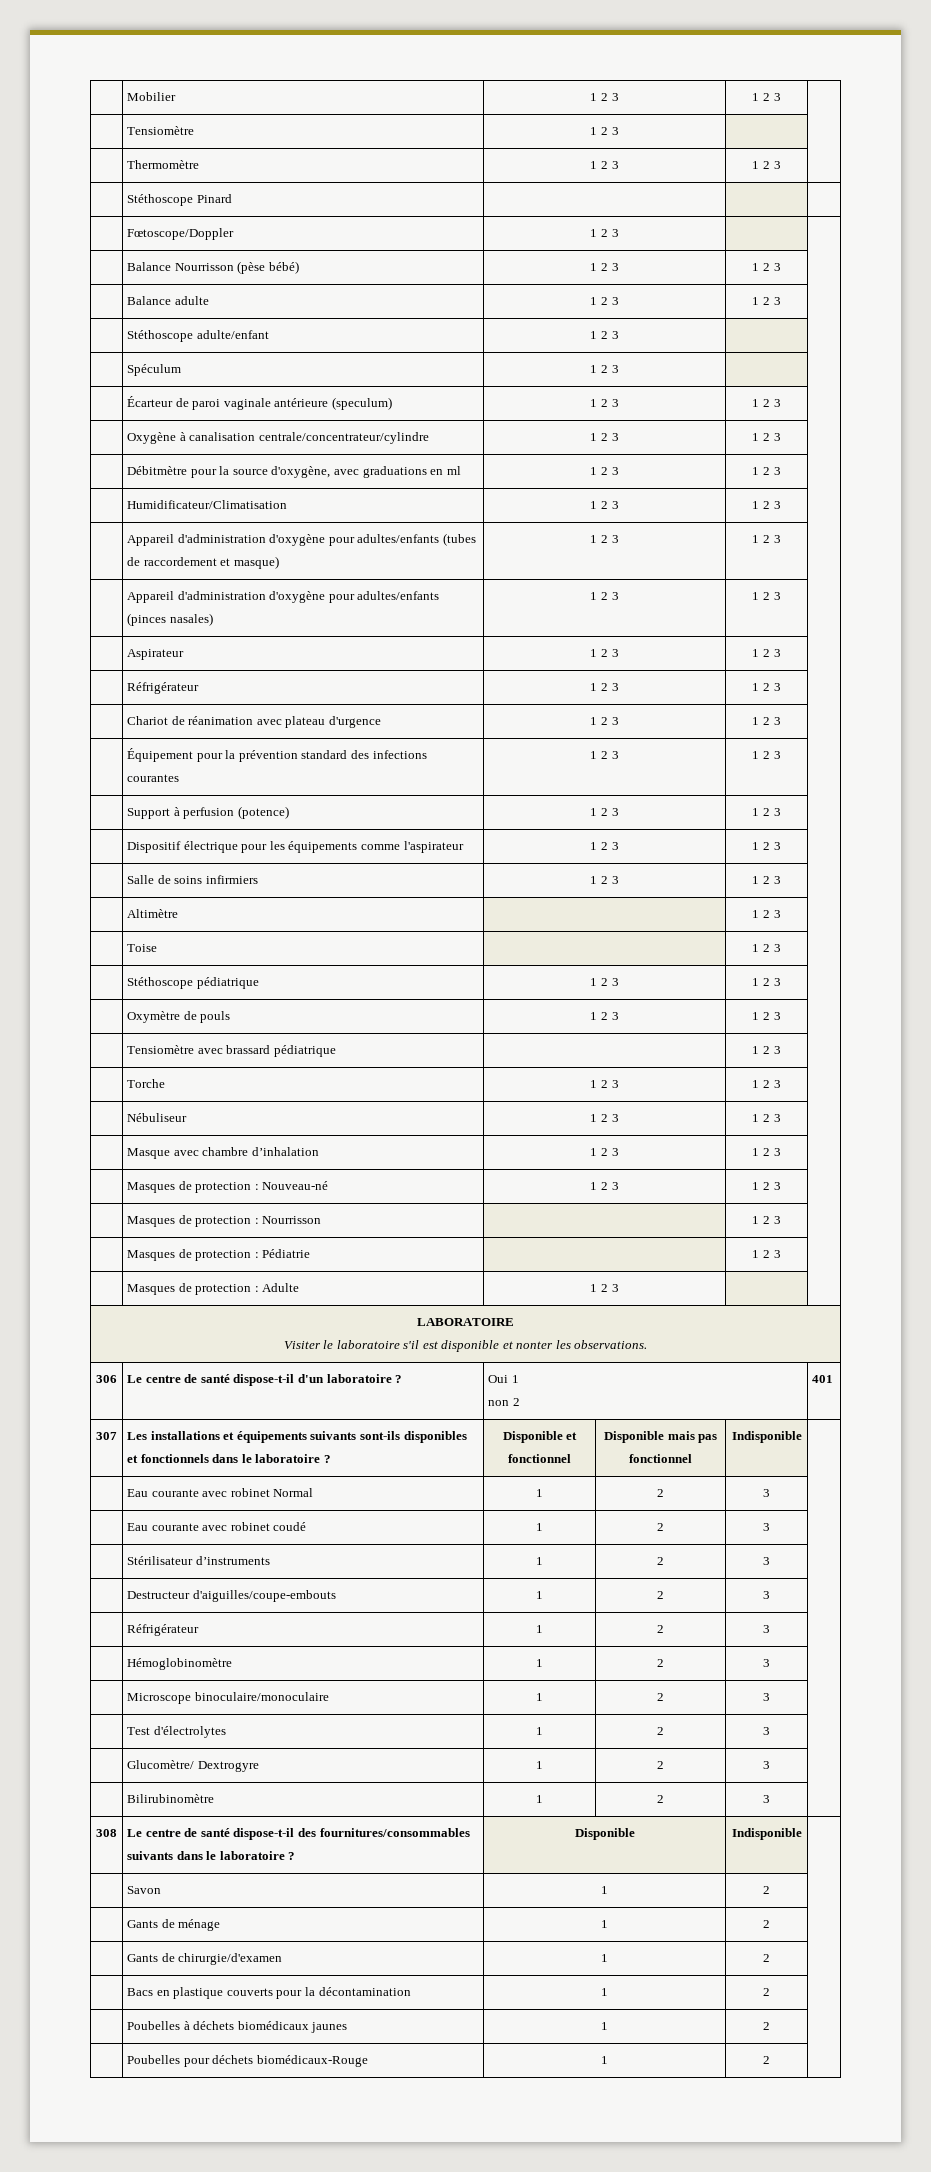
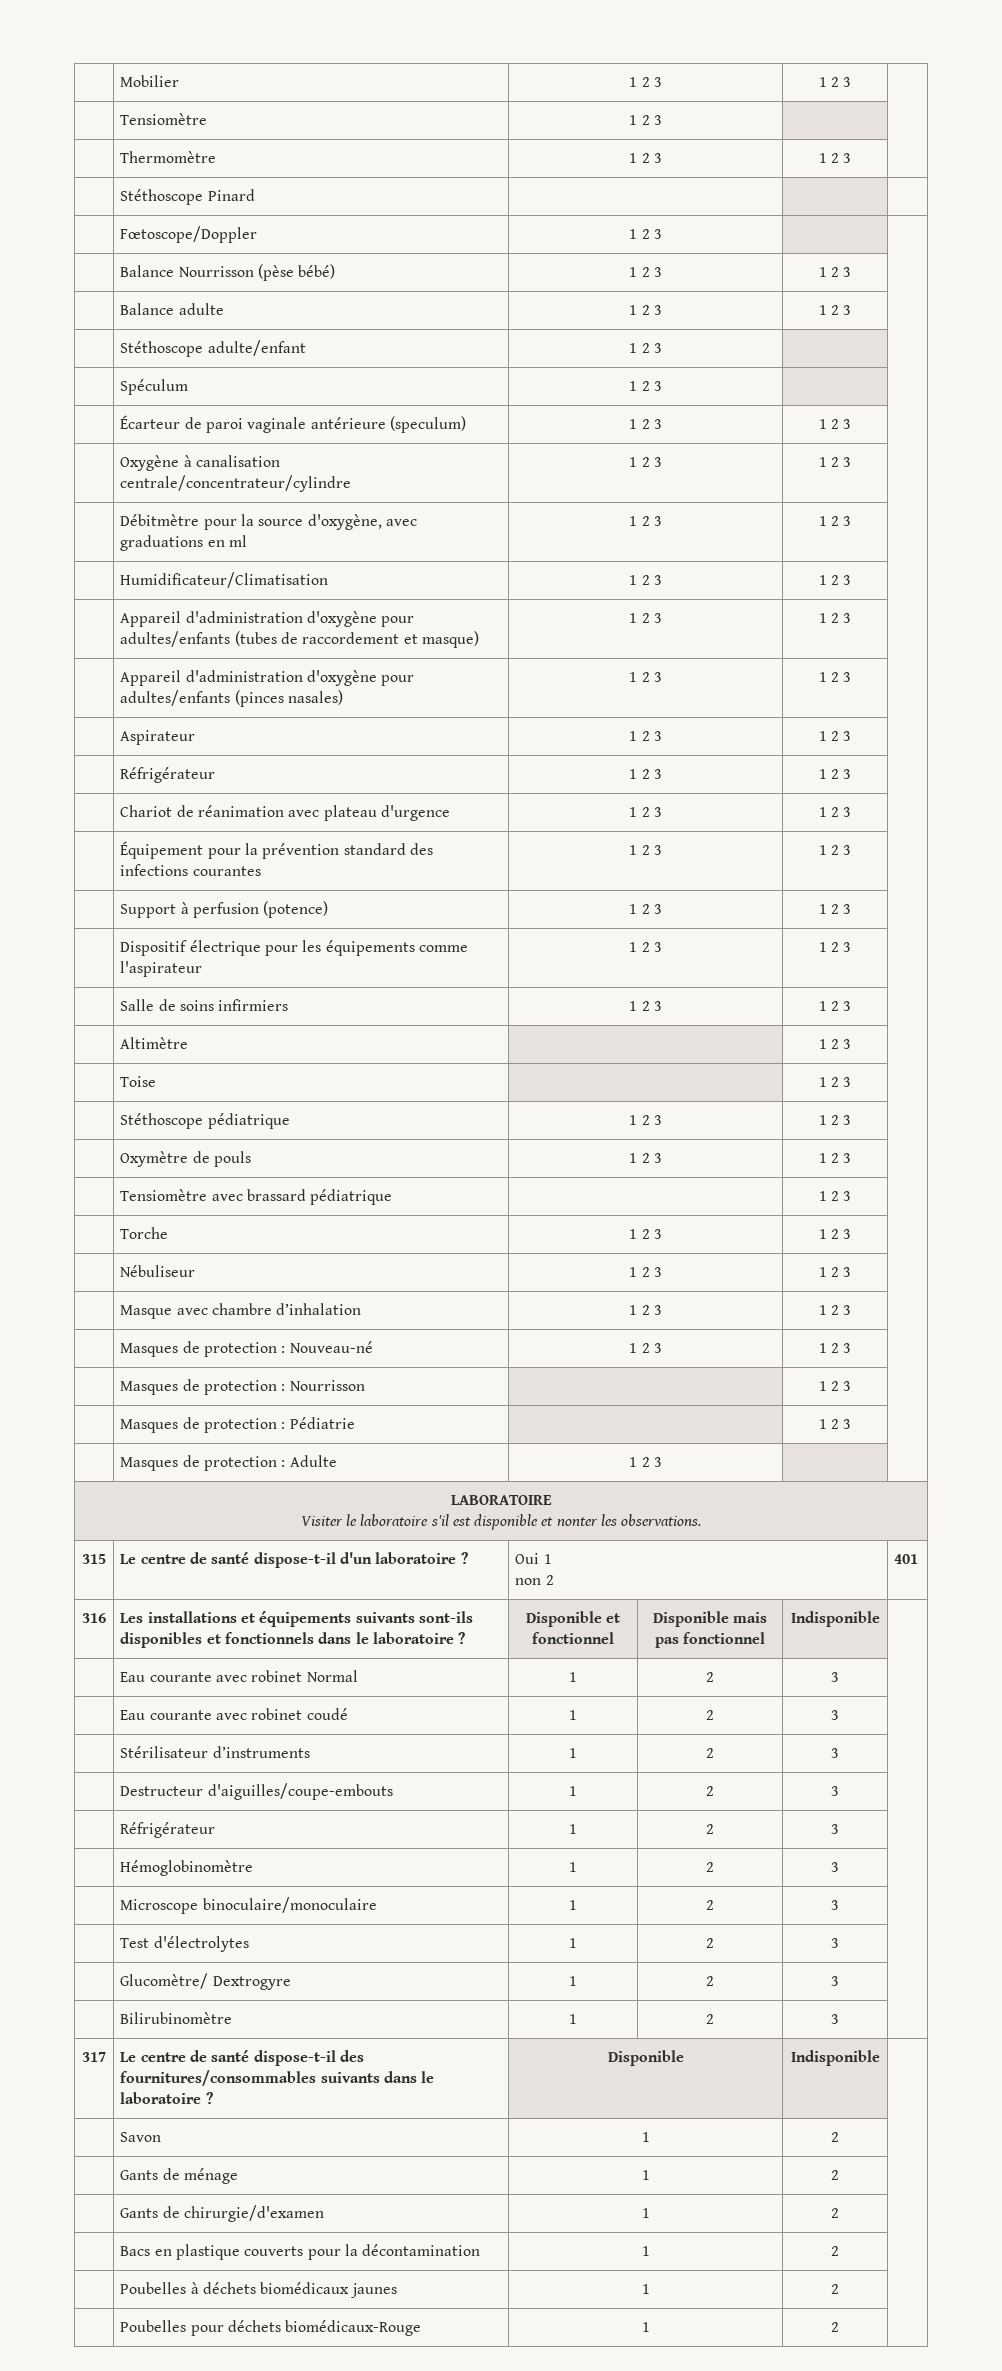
- 306 | Le centre de santé dispose-t-il d'un laboratoire ? | Oui 1
+ 315 | Le centre de santé dispose-t-il d'un laboratoire ? | Oui 1
- 307 | Les installations et équipements suivants sont-ils disponibles et fonctionnels dans le laboratoire ? | Disponible et fonctionnel | Disponible mais pas fonctionnel | Indisponible |
+ 316 | Les installations et équipements suivants sont-ils disponibles et fonctionnels dans le laboratoire ? | Disponible et fonctionnel | Disponible mais pas fonctionnel | Indisponible |
- 308 | Le centre de santé dispose-t-il des fournitures/consommables suivants dans le laboratoire ? | Disponible | Indisponible |
+ 317 | Le centre de santé dispose-t-il des fournitures/consommables suivants dans le laboratoire ? | Disponible | Indisponible |

